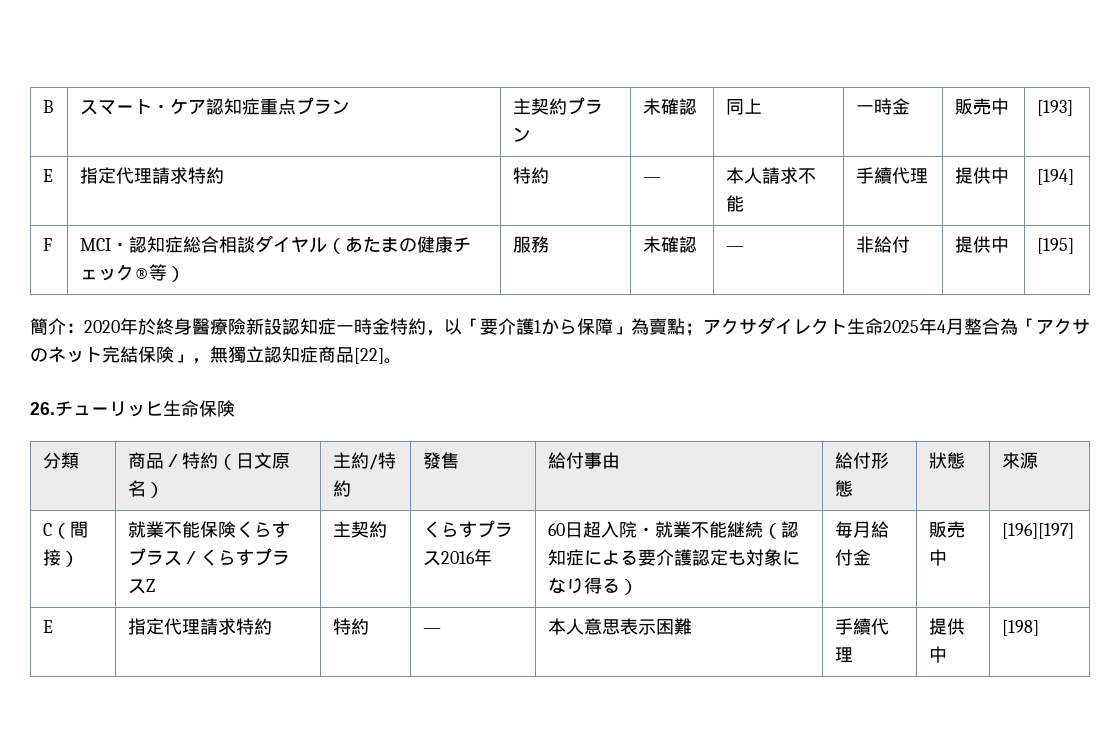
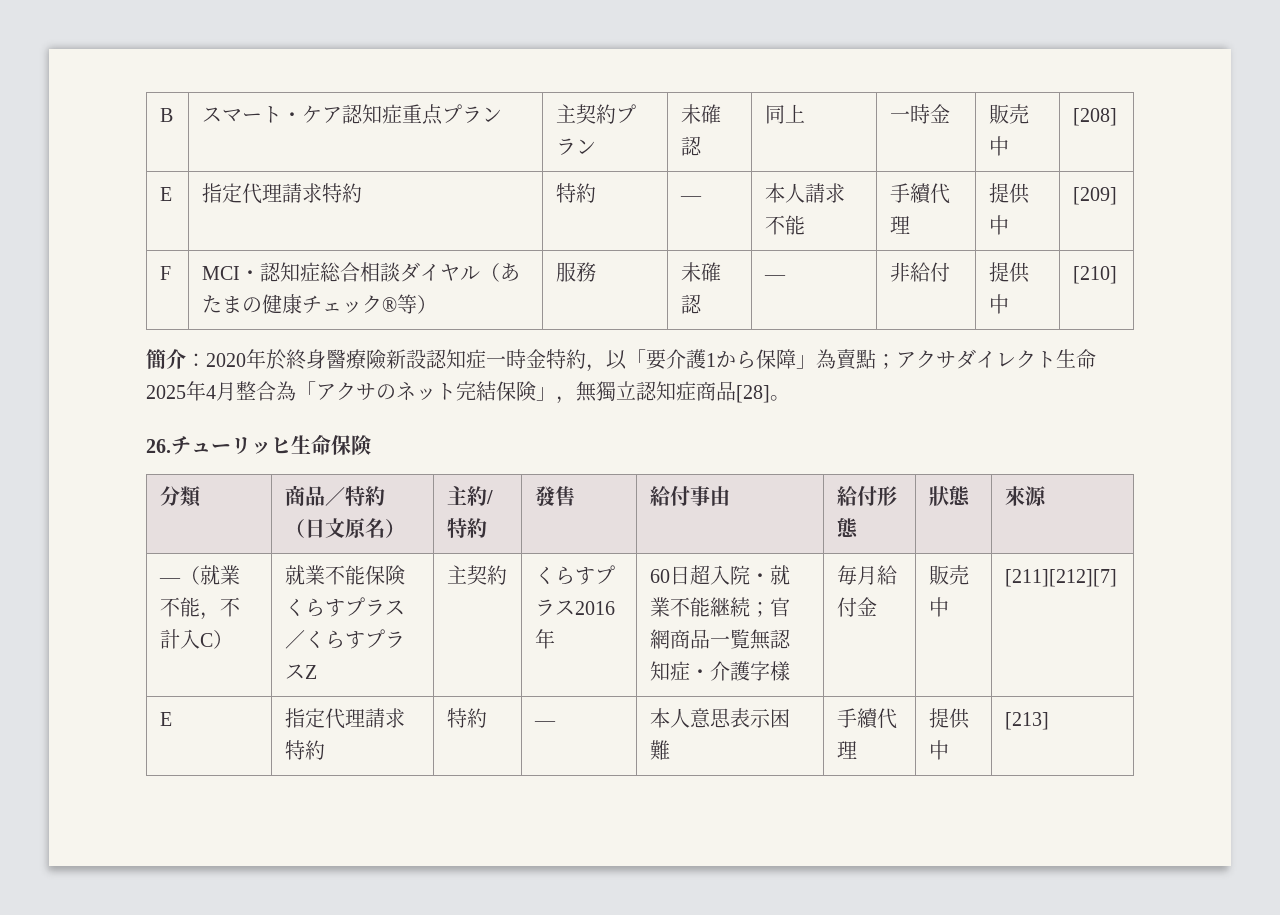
- B | スマート・ケア認知症重点プラン | 主契約プラン | 未確認 | 同上 | 一時金 | 販売中 | [193]
+ B | スマート・ケア認知症重点プラン | 主契約プラン | 未確認 | 同上 | 一時金 | 販売中 | [208]
- E | 指定代理請求特約 | 特約 | — | 本人請求不能 | 手續代理 | 提供中 | [194]
+ E | 指定代理請求特約 | 特約 | — | 本人請求不能 | 手續代理 | 提供中 | [209]
- F | MCI・認知症総合相談ダイヤル（あたまの健康チェック®等） | 服務 | 未確認 | — | 非給付 | 提供中 | [195]
+ F | MCI・認知症総合相談ダイヤル（あたまの健康チェック®等） | 服務 | 未確認 | — | 非給付 | 提供中 | [210]
- 簡介：2020年於終身醫療險新設認知症一時金特約，以「要介護1から保障」為賣點；アクサダイレクト生命2025年4月整合為「アクサのネット完結保険」，無獨立認知症商品[22]。
+ 簡介：2020年於終身醫療險新設認知症一時金特約，以「要介護1から保障」為賣點；アクサダイレクト生命2025年4月整合為「アクサのネット完結保険」，無獨立認知症商品[28]。
- C（間接）
+ —（就業不能，不計入C）
- 60日超入院・就業不能継続（認知症による要介護認定も対象になり得る）
+ 60日超入院・就業不能継続；官網商品一覧無認知症・介護字樣
- [196][197]
+ [211][212][7]
- E | 指定代理請求特約 | 特約 | — | 本人意思表示困難 | 手續代理 | 提供中 | [198]
+ E | 指定代理請求特約 | 特約 | — | 本人意思表示困難 | 手續代理 | 提供中 | [213]

